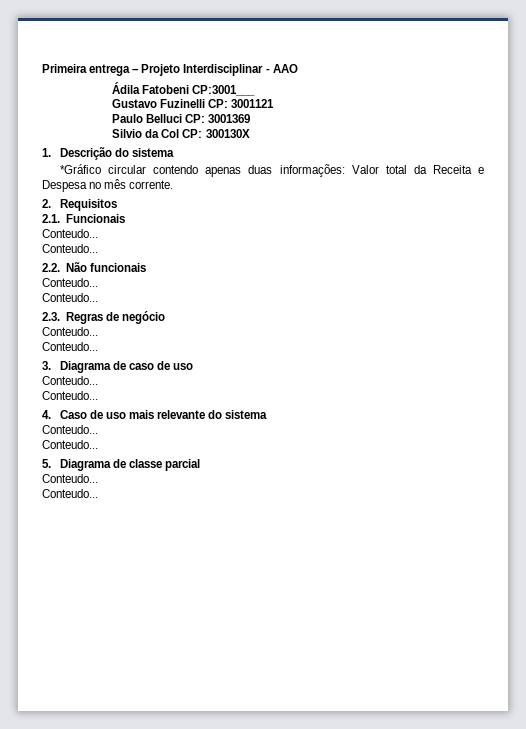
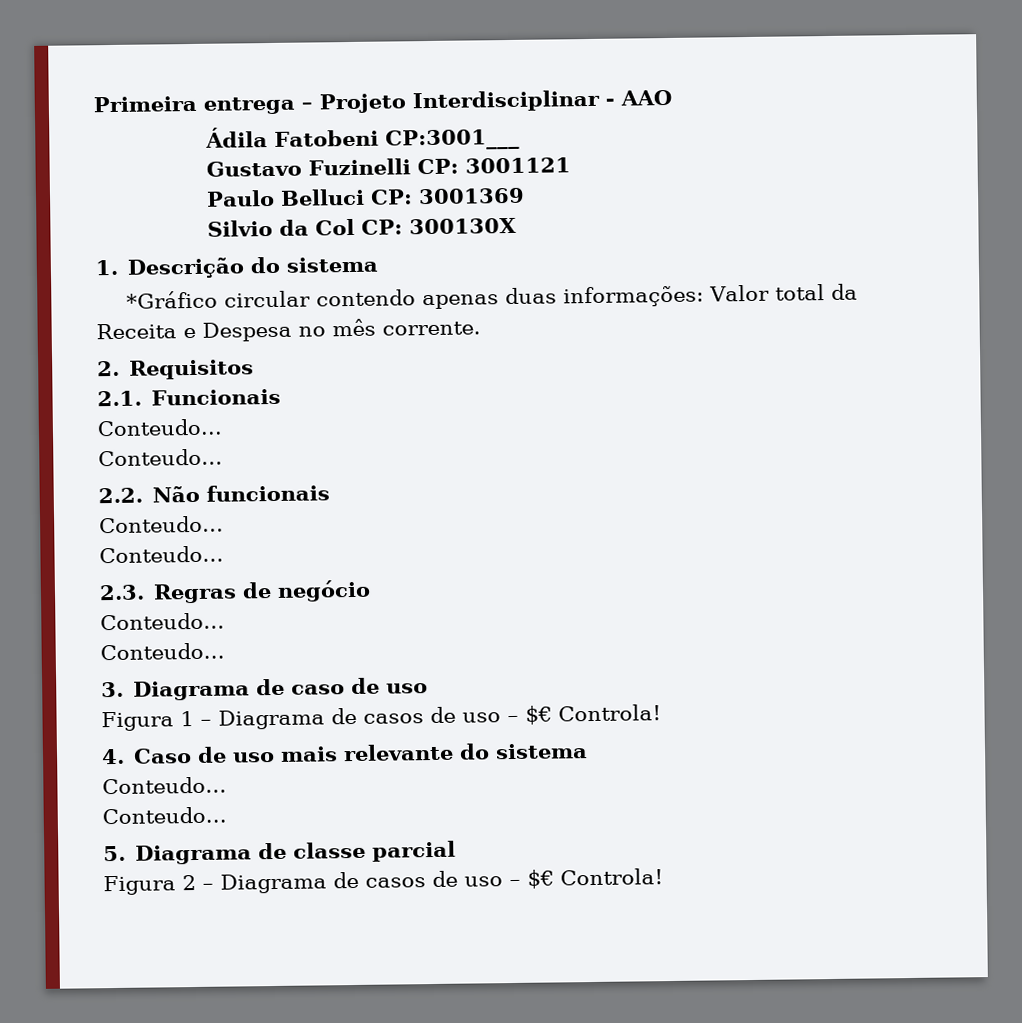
  3. Diagrama de caso de uso
- Conteudo...
- Conteudo...
+ Figura 1 – Diagrama de casos de uso – $€ Controla!
  5. Diagrama de classe parcial
- Conteudo...
- Conteudo...
+ Figura 2 – Diagrama de casos de uso – $€ Controla!

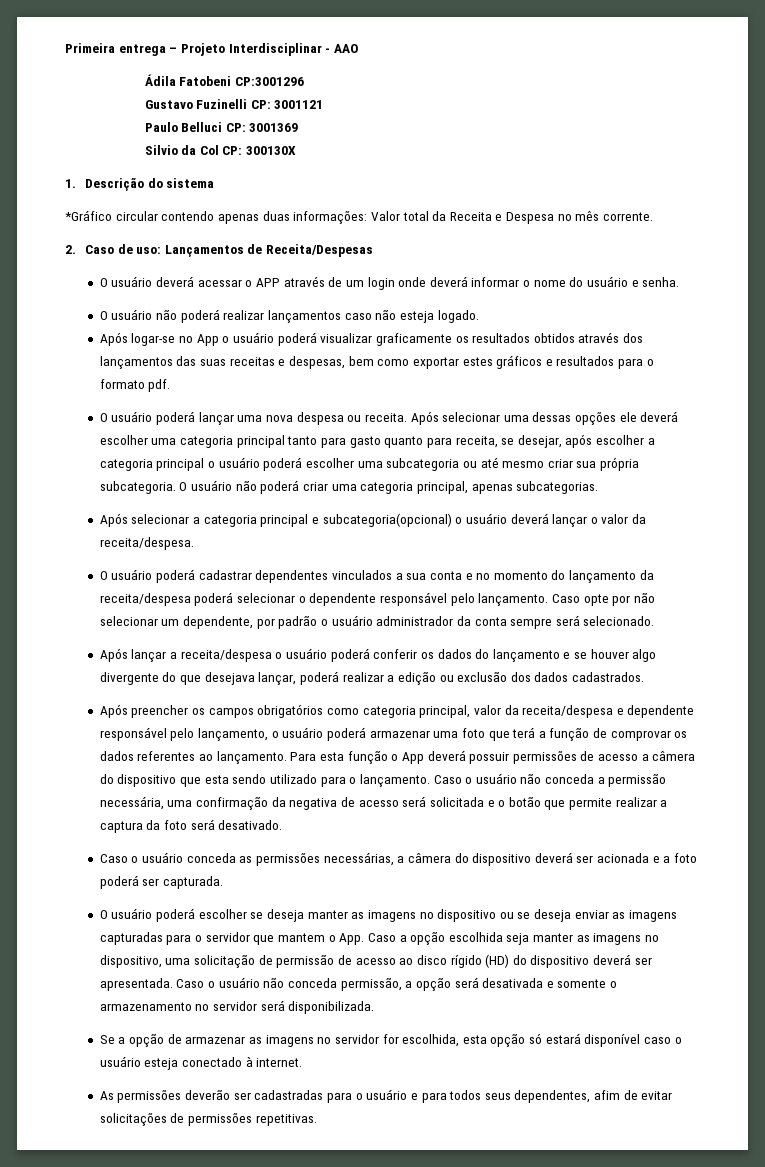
- Ádila Fatobeni CP:3001___
+ Ádila Fatobeni CP:3001296
- 2. Requisitos
- 2.1. Funcionais
- Conteudo...
- Conteudo...
- 2.2. Não funcionais
- Conteudo...
- Conteudo...
- 2.3. Regras de negócio
- Conteudo...
- Conteudo...
- 3. Diagrama de caso de uso
- Figura 1 – Diagrama de casos de uso – $€ Controla!
- 4. Caso de uso mais relevante do sistema
- Conteudo...
- Conteudo...
- 5. Diagrama de classe parcial
- Figura 2 – Diagrama de casos de uso – $€ Controla!
+ 2. Caso de uso: Lançamentos de Receita/Despesas
+ O usuário deverá acessar o APP através de um login onde deverá informar o nome do usuário e senha.
+ O usuário não poderá realizar lançamentos caso não esteja logado.
+ Após logar-se no App o usuário poderá visualizar graficamente os resultados obtidos através dos lançamentos das suas receitas e despesas, bem como exportar estes gráficos e resultados para o formato pdf.
+ O usuário poderá lançar uma nova despesa ou receita. Após selecionar uma dessas opções ele deverá escolher uma categoria principal tanto para gasto quanto para receita, se desejar, após escolher a categoria principal o usuário poderá escolher uma subcategoria ou até mesmo criar sua própria subcategoria. O usuário não poderá criar uma categoria principal, apenas subcategorias.
+ Após selecionar a categoria principal e subcategoria(opcional) o usuário deverá lançar o valor da receita/despesa.
+ O usuário poderá cadastrar dependentes vinculados a sua conta e no momento do lançamento da receita/despesa poderá selecionar o dependente responsável pelo lançamento. Caso opte por não selecionar um dependente, por padrão o usuário administrador da conta sempre será selecionado.
+ Após lançar a receita/despesa o usuário poderá conferir os dados do lançamento e se houver algo divergente do que desejava lançar, poderá realizar a edição ou exclusão dos dados cadastrados.
+ Após preencher os campos obrigatórios como categoria principal, valor da receita/despesa e dependente responsável pelo lançamento, o usuário poderá armazenar uma foto que terá a função de comprovar os dados referentes ao lançamento. Para esta função o App deverá possuir permissões de acesso a câmera do dispositivo que esta sendo utilizado para o lançamento. Caso o usuário não conceda a permissão necessária, uma confirmação da negativa de acesso será solicitada e o botão que permite realizar a captura da foto será desativado.
+ Caso o usuário conceda as permissões necessárias, a câmera do dispositivo deverá ser acionada e a foto poderá ser capturada.
+ O usuário poderá escolher se deseja manter as imagens no dispositivo ou se deseja enviar as imagens capturadas para o servidor que mantem o App. Caso a opção escolhida seja manter as imagens no dispositivo, uma solicitação de permissão de acesso ao disco rígido (HD) do dispositivo deverá ser apresentada. Caso o usuário não conceda permissão, a opção será desativada e somente o armazenamento no servidor será disponibilizada.
+ Se a opção de armazenar as imagens no servidor for escolhida, esta opção só estará disponível caso o usuário esteja conectado à internet.
+ As permissões deverão ser cadastradas para o usuário e para todos seus dependentes, afim de evitar solicitações de permissões repetitivas.

